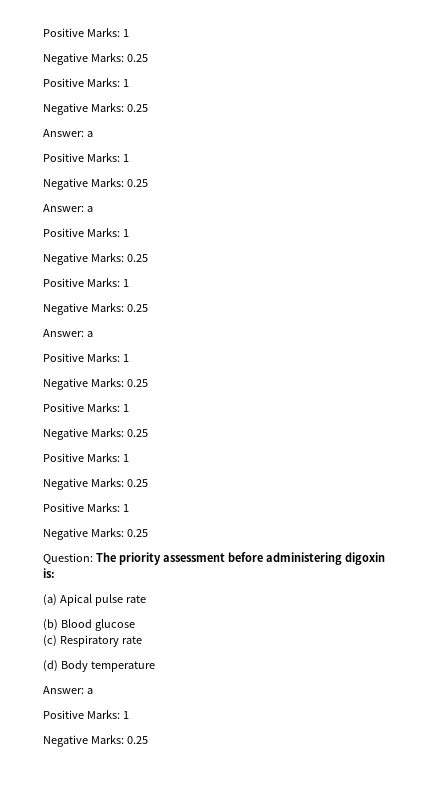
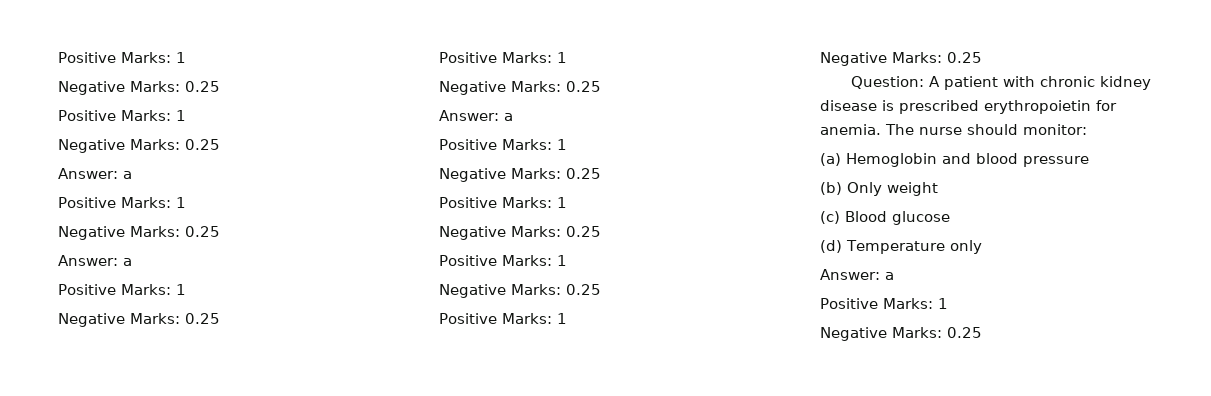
- Question: The priority assessment before administering digoxin is:
- (a) Apical pulse rate
- (b) Blood glucose
+ Question: A patient with chronic kidney disease is prescribed erythropoietin for anemia. The nurse should monitor:
+ (a) Hemoglobin and blood pressure
+ (b) Only weight
+ (c) Blood glucose
- (c) Respiratory rate
- (d) Body temperature
+ (d) Temperature only

